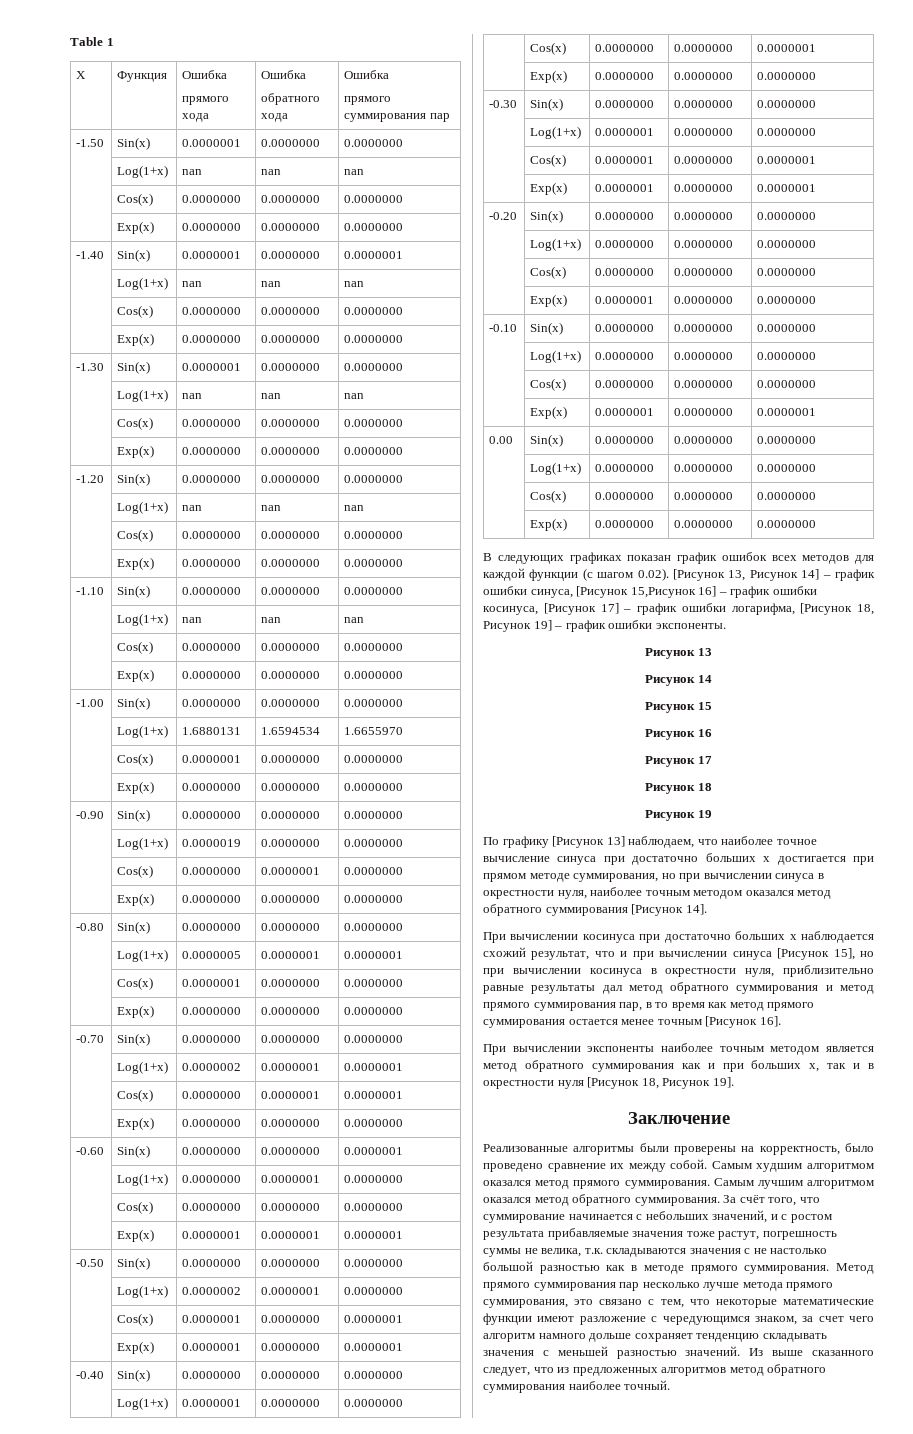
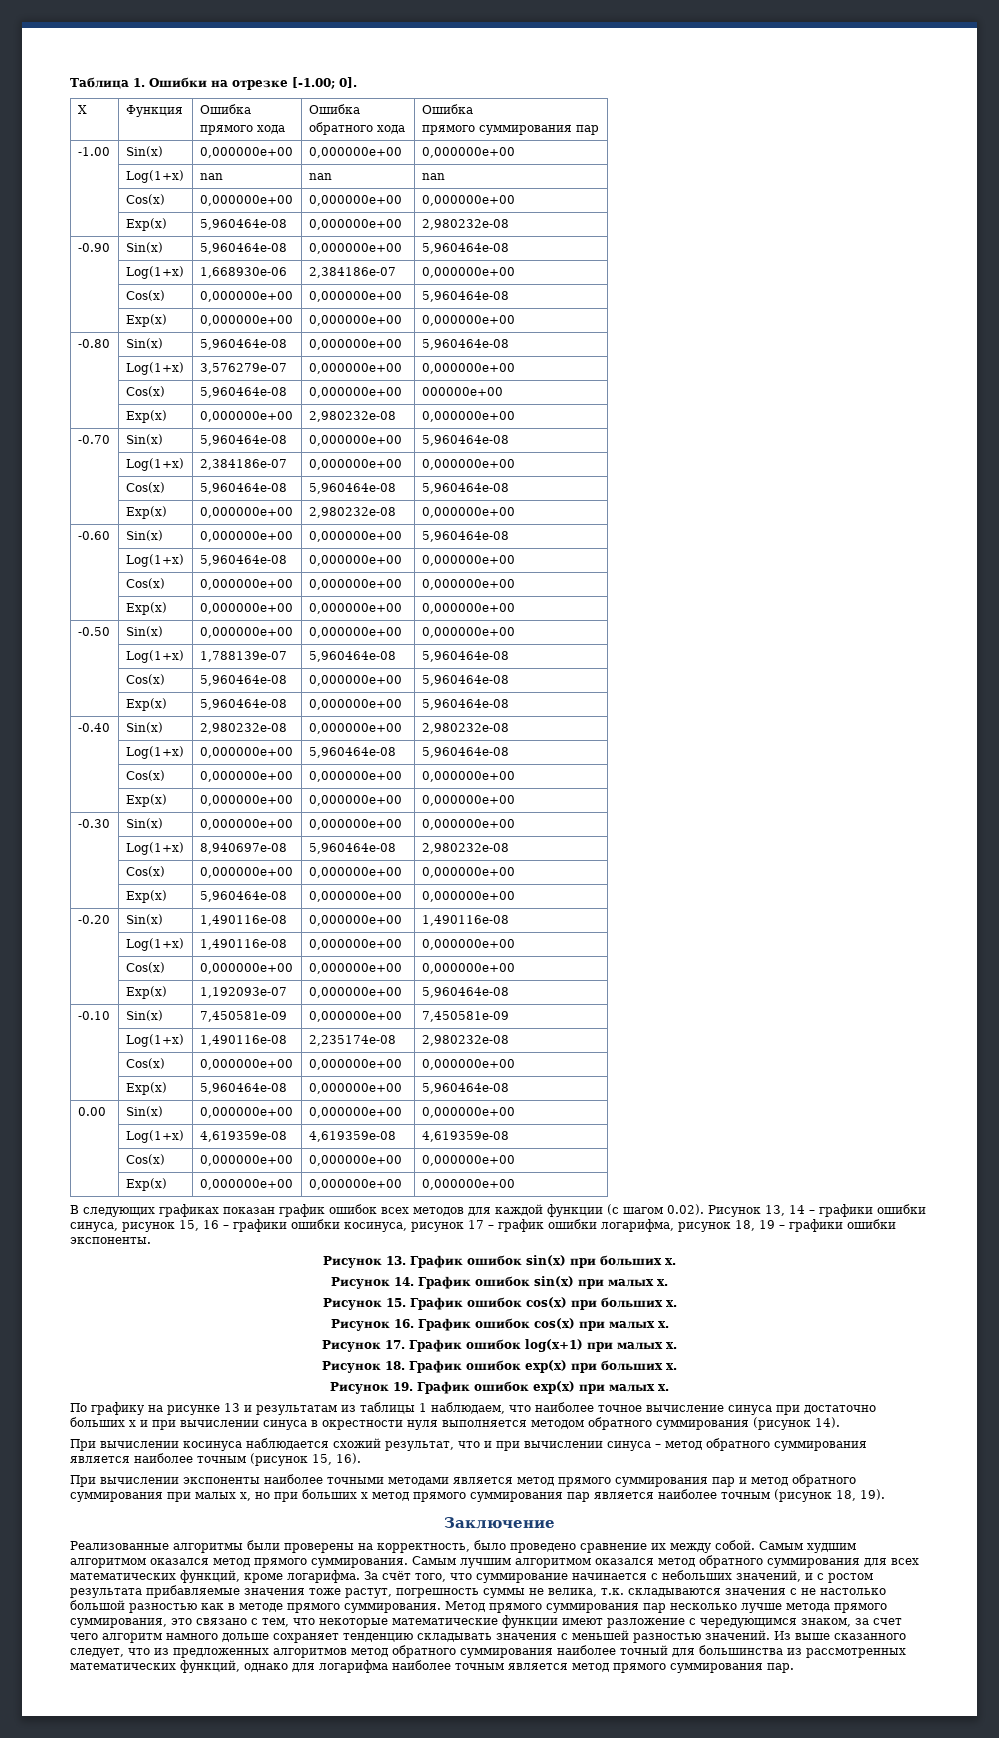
- Table 1
+ Таблица 1. Ошибки на отрезке [-1.00; 0].
- -1.50 | Sin(x) | 0.0000001 | 0.0000000 | 0.0000000
+ -1.00 | Sin(x) | 0,000000e+00 | 0,000000e+00 | 0,000000e+00
  | Log(1+x) | nan | nan | nan
- | Cos(x) | 0.0000000 | 0.0000000 | 0.0000000
- | Exp(x) | 0.0000000 | 0.0000000 | 0.0000000
- -1.40 | Sin(x) | 0.0000001 | 0.0000000 | 0.0000001
- | Log(1+x) | nan | nan | nan
- | Cos(x) | 0.0000000 | 0.0000000 | 0.0000000
- | Exp(x) | 0.0000000 | 0.0000000 | 0.0000000
- -1.30 | Sin(x) | 0.0000001 | 0.0000000 | 0.0000000
- | Log(1+x) | nan | nan | nan
- | Cos(x) | 0.0000000 | 0.0000000 | 0.0000000
- | Exp(x) | 0.0000000 | 0.0000000 | 0.0000000
- -1.20 | Sin(x) | 0.0000000 | 0.0000000 | 0.0000000
- | Log(1+x) | nan | nan | nan
- | Cos(x) | 0.0000000 | 0.0000000 | 0.0000000
- | Exp(x) | 0.0000000 | 0.0000000 | 0.0000000
- -1.10 | Sin(x) | 0.0000000 | 0.0000000 | 0.0000000
- | Log(1+x) | nan | nan | nan
- | Cos(x) | 0.0000000 | 0.0000000 | 0.0000000
- | Exp(x) | 0.0000000 | 0.0000000 | 0.0000000
- -1.00 | Sin(x) | 0.0000000 | 0.0000000 | 0.0000000
- | Log(1+x) | 1.6880131 | 1.6594534 | 1.6655970
- | Cos(x) | 0.0000001 | 0.0000000 | 0.0000000
- | Exp(x) | 0.0000000 | 0.0000000 | 0.0000000
- -0.90 | Sin(x) | 0.0000000 | 0.0000000 | 0.0000000
- | Log(1+x) | 0.0000019 | 0.0000000 | 0.0000000
- | Cos(x) | 0.0000000 | 0.0000001 | 0.0000000
- | Exp(x) | 0.0000000 | 0.0000000 | 0.0000000
- -0.80 | Sin(x) | 0.0000000 | 0.0000000 | 0.0000000
- | Log(1+x) | 0.0000005 | 0.0000001 | 0.0000001
- | Cos(x) | 0.0000001 | 0.0000000 | 0.0000000
- | Exp(x) | 0.0000000 | 0.0000000 | 0.0000000
- -0.70 | Sin(x) | 0.0000000 | 0.0000000 | 0.0000000
- | Log(1+x) | 0.0000002 | 0.0000001 | 0.0000001
- | Cos(x) | 0.0000000 | 0.0000001 | 0.0000001
- | Exp(x) | 0.0000000 | 0.0000000 | 0.0000000
- -0.60 | Sin(x) | 0.0000000 | 0.0000000 | 0.0000001
- | Log(1+x) | 0.0000000 | 0.0000001 | 0.0000000
- | Cos(x) | 0.0000000 | 0.0000000 | 0.0000000
- | Exp(x) | 0.0000001 | 0.0000001 | 0.0000001
- -0.50 | Sin(x) | 0.0000000 | 0.0000000 | 0.0000000
- | Log(1+x) | 0.0000002 | 0.0000001 | 0.0000000
- | Cos(x) | 0.0000001 | 0.0000000 | 0.0000001
- | Exp(x) | 0.0000001 | 0.0000000 | 0.0000001
- -0.40 | Sin(x) | 0.0000000 | 0.0000000 | 0.0000000
- | Log(1+x) | 0.0000001 | 0.0000000 | 0.0000000
- | Cos(x) | 0.0000000 | 0.0000000 | 0.0000001
- | Exp(x) | 0.0000000 | 0.0000000 | 0.0000000
- -0.30 | Sin(x) | 0.0000000 | 0.0000000 | 0.0000000
- | Log(1+x) | 0.0000001 | 0.0000000 | 0.0000000
- | Cos(x) | 0.0000001 | 0.0000000 | 0.0000001
- | Exp(x) | 0.0000001 | 0.0000000 | 0.0000001
- -0.20 | Sin(x) | 0.0000000 | 0.0000000 | 0.0000000
- | Log(1+x) | 0.0000000 | 0.0000000 | 0.0000000
- | Cos(x) | 0.0000000 | 0.0000000 | 0.0000000
- | Exp(x) | 0.0000001 | 0.0000000 | 0.0000000
- -0.10 | Sin(x) | 0.0000000 | 0.0000000 | 0.0000000
- | Log(1+x) | 0.0000000 | 0.0000000 | 0.0000000
- | Cos(x) | 0.0000000 | 0.0000000 | 0.0000000
- | Exp(x) | 0.0000001 | 0.0000000 | 0.0000001
- 0.00 | Sin(x) | 0.0000000 | 0.0000000 | 0.0000000
- | Log(1+x) | 0.0000000 | 0.0000000 | 0.0000000
- | Cos(x) | 0.0000000 | 0.0000000 | 0.0000000
- | Exp(x) | 0.0000000 | 0.0000000 | 0.0000000
+ | Cos(x) | 0,000000e+00 | 0,000000e+00 | 0,000000e+00
+ | Exp(x) | 5,960464e-08 | 0,000000e+00 | 2,980232e-08
+ -0.90 | Sin(x) | 5,960464e-08 | 0,000000e+00 | 5,960464e-08
+ | Log(1+x) | 1,668930e-06 | 2,384186e-07 | 0,000000e+00
+ | Cos(x) | 0,000000e+00 | 0,000000e+00 | 5,960464e-08
+ | Exp(x) | 0,000000e+00 | 0,000000e+00 | 0,000000e+00
+ -0.80 | Sin(x) | 5,960464e-08 | 0,000000e+00 | 5,960464e-08
+ | Log(1+x) | 3,576279e-07 | 0,000000e+00 | 0,000000e+00
+ | Cos(x) | 5,960464e-08 | 0,000000e+00 | 000000e+00
+ | Exp(x) | 0,000000e+00 | 2,980232e-08 | 0,000000e+00
+ -0.70 | Sin(x) | 5,960464e-08 | 0,000000e+00 | 5,960464e-08
+ | Log(1+x) | 2,384186e-07 | 0,000000e+00 | 0,000000e+00
+ | Cos(x) | 5,960464e-08 | 5,960464e-08 | 5,960464e-08
+ | Exp(x) | 0,000000e+00 | 2,980232e-08 | 0,000000e+00
+ -0.60 | Sin(x) | 0,000000e+00 | 0,000000e+00 | 5,960464e-08
+ | Log(1+x) | 5,960464e-08 | 0,000000e+00 | 0,000000e+00
+ | Cos(x) | 0,000000e+00 | 0,000000e+00 | 0,000000e+00
+ | Exp(x) | 0,000000e+00 | 0,000000e+00 | 0,000000e+00
+ -0.50 | Sin(x) | 0,000000e+00 | 0,000000e+00 | 0,000000e+00
+ | Log(1+x) | 1,788139e-07 | 5,960464e-08 | 5,960464e-08
+ | Cos(x) | 5,960464e-08 | 0,000000e+00 | 5,960464e-08
+ | Exp(x) | 5,960464e-08 | 0,000000e+00 | 5,960464e-08
+ -0.40 | Sin(x) | 2,980232e-08 | 0,000000e+00 | 2,980232e-08
+ | Log(1+x) | 0,000000e+00 | 5,960464e-08 | 5,960464e-08
+ | Cos(x) | 0,000000e+00 | 0,000000e+00 | 0,000000e+00
+ | Exp(x) | 0,000000e+00 | 0,000000e+00 | 0,000000e+00
+ -0.30 | Sin(x) | 0,000000e+00 | 0,000000e+00 | 0,000000e+00
+ | Log(1+x) | 8,940697e-08 | 5,960464e-08 | 2,980232e-08
+ | Cos(x) | 0,000000e+00 | 0,000000e+00 | 0,000000e+00
+ | Exp(x) | 5,960464e-08 | 0,000000e+00 | 0,000000e+00
+ -0.20 | Sin(x) | 1,490116e-08 | 0,000000e+00 | 1,490116e-08
+ | Log(1+x) | 1,490116e-08 | 0,000000e+00 | 0,000000e+00
+ | Cos(x) | 0,000000e+00 | 0,000000e+00 | 0,000000e+00
+ | Exp(x) | 1,192093e-07 | 0,000000e+00 | 5,960464e-08
+ -0.10 | Sin(x) | 7,450581e-09 | 0,000000e+00 | 7,450581e-09
+ | Log(1+x) | 1,490116e-08 | 2,235174e-08 | 2,980232e-08
+ | Cos(x) | 0,000000e+00 | 0,000000e+00 | 0,000000e+00
+ | Exp(x) | 5,960464e-08 | 0,000000e+00 | 5,960464e-08
+ 0.00 | Sin(x) | 0,000000e+00 | 0,000000e+00 | 0,000000e+00
+ | Log(1+x) | 4,619359e-08 | 4,619359e-08 | 4,619359e-08
+ | Cos(x) | 0,000000e+00 | 0,000000e+00 | 0,000000e+00
+ | Exp(x) | 0,000000e+00 | 0,000000e+00 | 0,000000e+00
- В следующих графиках показан график ошибок всех методов для каждой функции (с шагом 0.02). [Рисунок 13, Рисунок 14] – график ошибки синуса, [Рисунок 15,Рисунок 16] – график ошибки косинуса, [Рисунок 17] – график ошибки логарифма, [Рисунок 18, Рисунок 19] – график ошибки экспоненты.
- Рисунок 13
- Рисунок 14
- Рисунок 15
- Рисунок 16
- Рисунок 17
- Рисунок 18
- Рисунок 19
- По графику [Рисунок 13] наблюдаем, что наиболее точное вычисление синуса при достаточно больших x достигается при прямом методе суммирования, но при вычислении синуса в окрестности нуля, наиболее точным методом оказался метод обратного суммирования [Рисунок 14].
+ В следующих графиках показан график ошибок всех методов для каждой функции (с шагом 0.02). Рисунок 13, 14 – графики ошибки синуса, рисунок 15, 16 – графики ошибки косинуса, рисунок 17 – график ошибки логарифма, рисунок 18, 19 – графики ошибки экспоненты.
+ Рисунок 13. График ошибок sin(x) при больших x.
+ Рисунок 14. График ошибок sin(x) при малых x.
+ Рисунок 15. График ошибок cos(x) при больших x.
+ Рисунок 16. График ошибок cos(x) при малых x.
+ Рисунок 17. График ошибок log(x+1) при малых x.
+ Рисунок 18. График ошибок exp(x) при больших x.
+ Рисунок 19. График ошибок exp(x) при малых x.
+ По графику на рисунке 13 и результатам из таблицы 1 наблюдаем, что наиболее точное вычисление синуса при достаточно больших x и при вычислении синуса в окрестности нуля выполняется методом обратного суммирования (рисунок 14).
- При вычислении косинуса при достаточно больших х наблюдается схожий результат, что и при вычислении синуса [Рисунок 15], но при вычислении косинуса в окрестности нуля, приблизительно равные результаты дал метод обратного суммирования и метод прямого суммирования пар, в то время как метод прямого суммирования остается менее точным [Рисунок 16].
- При вычислении экспоненты наиболее точным методом является метод обратного суммирования как и при больших х, так и в окрестности нуля [Рисунок 18, Рисунок 19].
+ При вычислении косинуса наблюдается схожий результат, что и при вычислении синуса – метод обратного суммирования является наиболее точным (рисунок 15, 16).
+ При вычислении экспоненты наиболее точными методами является метод прямого суммирования пар и метод обратного суммирования при малых х, но при больших x метод прямого суммирования пар является наиболее точным (рисунок 18, 19).
- Самым лучшим алгоритмом оказался метод обратного суммирования.
+ Самым лучшим алгоритмом оказался метод обратного суммирования для всех математических функций, кроме логарифма.
- Из выше сказанного следует, что из предложенных алгоритмов метод обратного суммирования наиболее точный.
+ Из выше сказанного следует, что из предложенных алгоритмов метод обратного суммирования наиболее точный для большинства из рассмотренных математических функций, однако для логарифма наиболее точным является метод прямого суммирования пар.

